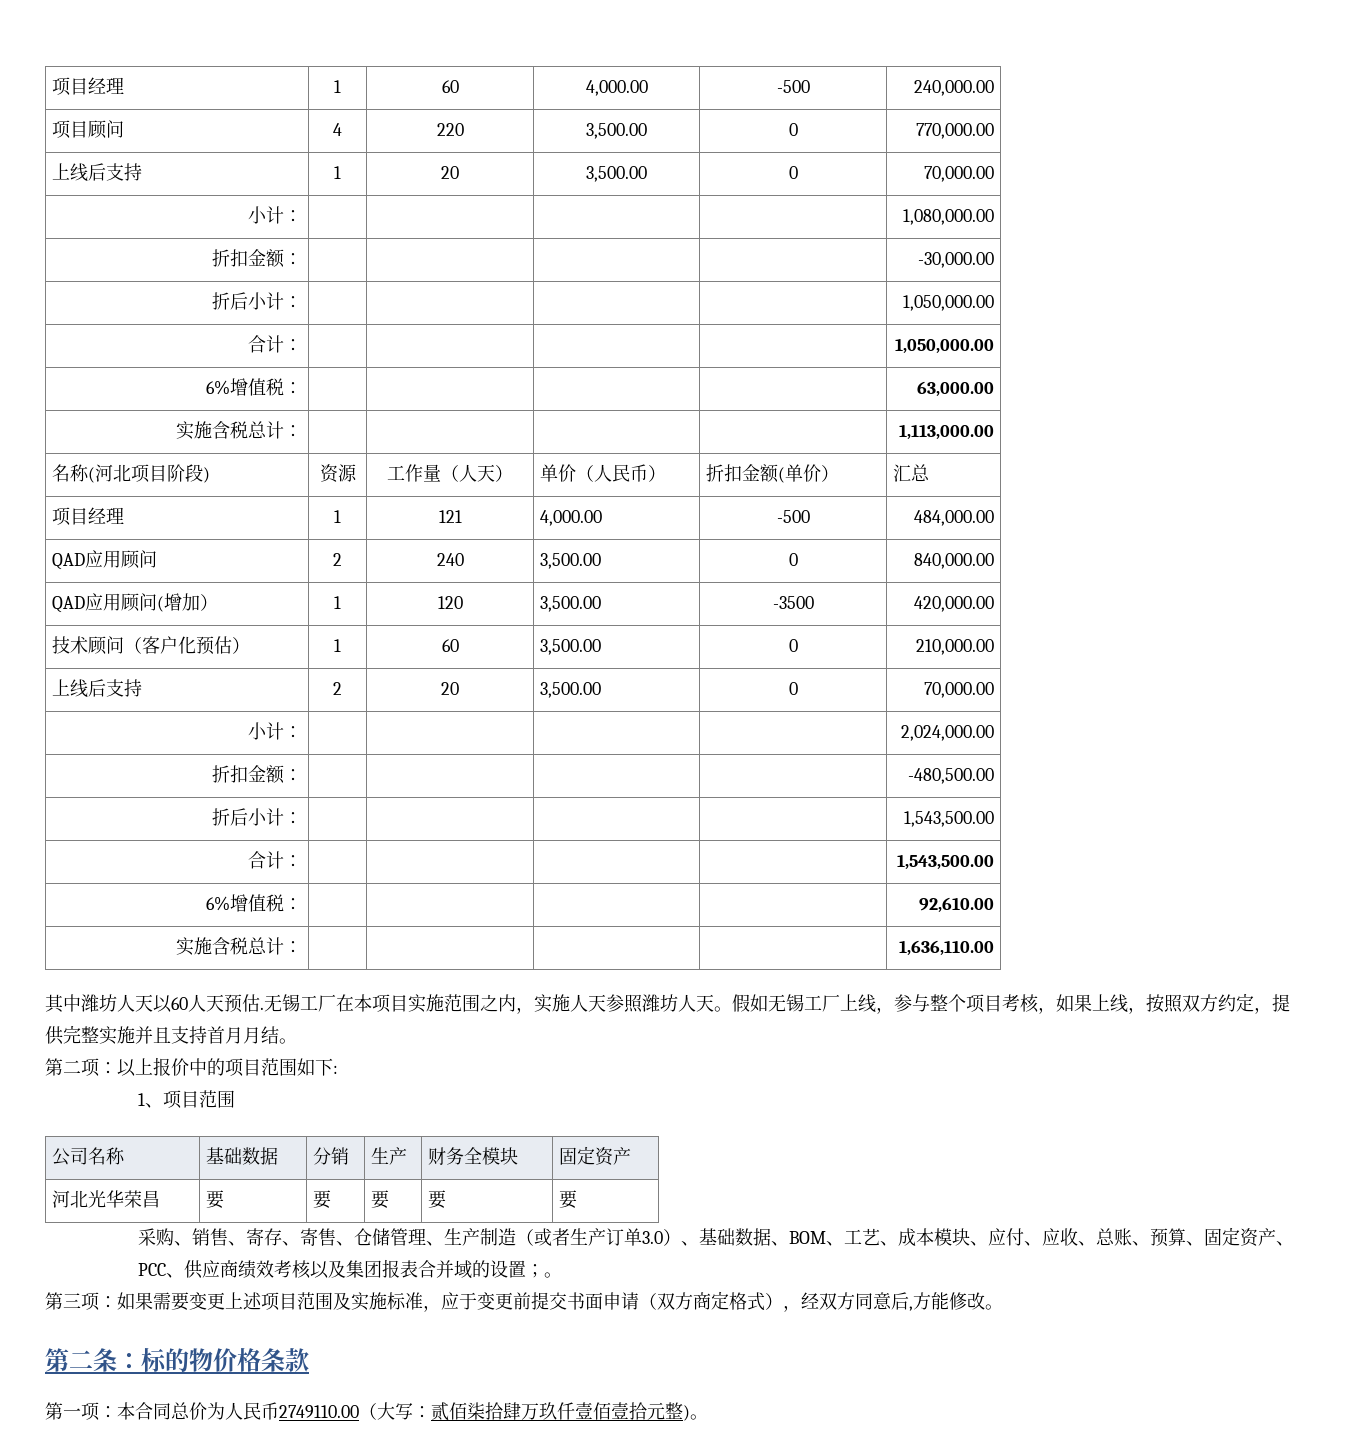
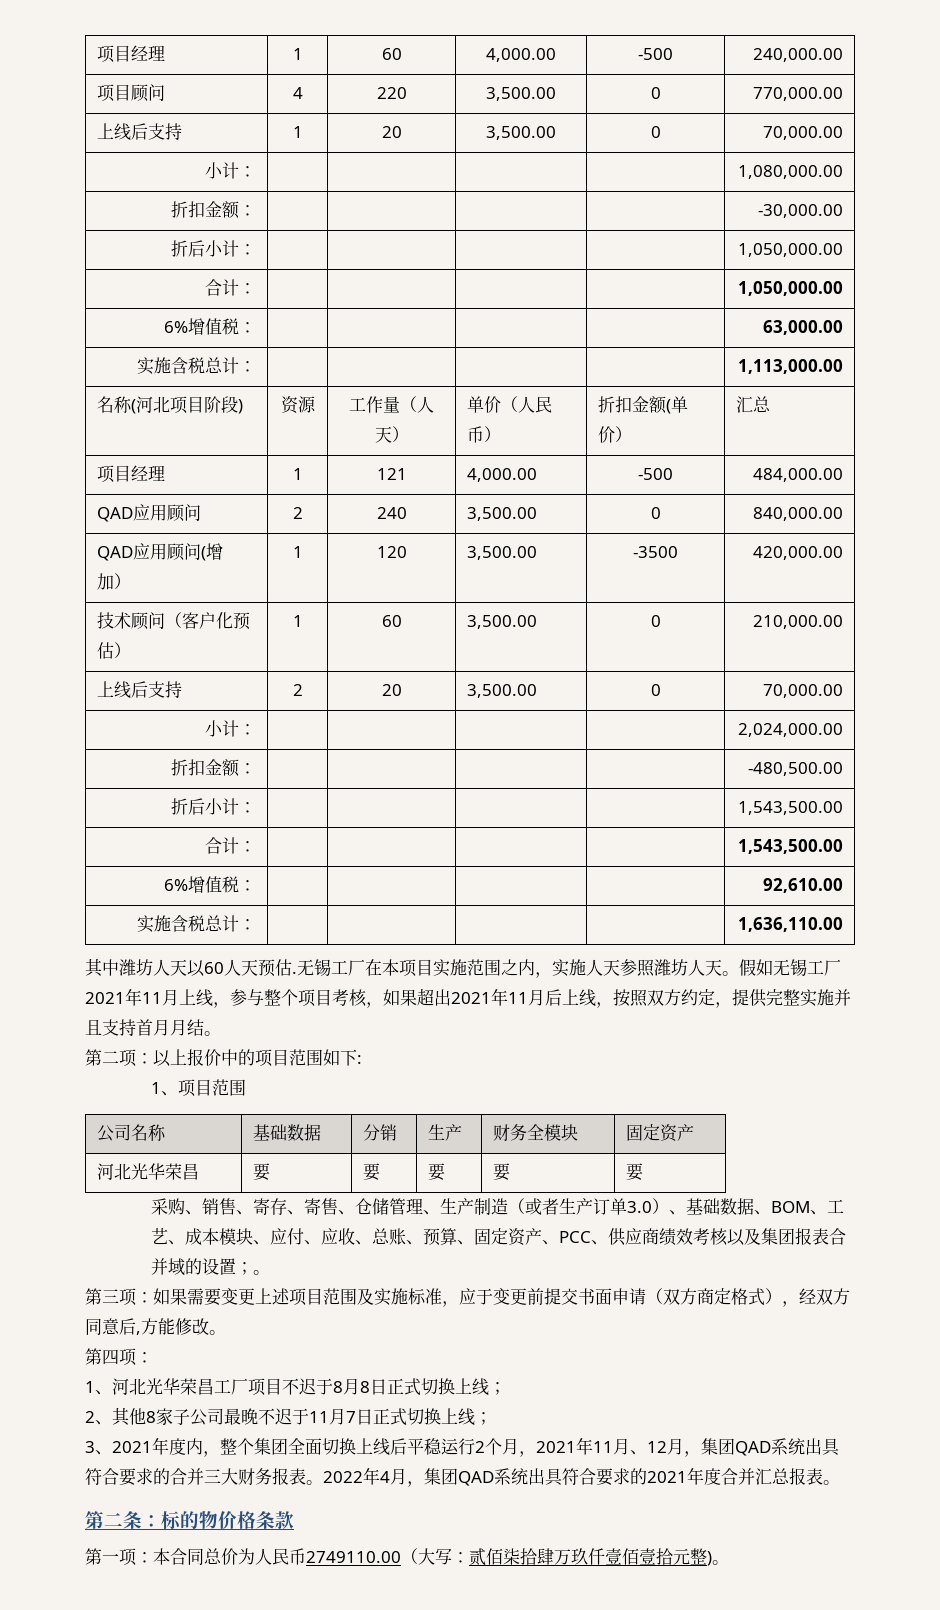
- 假如无锡工厂上线，参与整个项目考核，如果上线，按照双方约定，提供完整实施并且支持首月月结。
+ 假如无锡工厂2021年11月上线，参与整个项目考核，如果超出2021年11月后上线，按照双方约定，提供完整实施并且支持首月月结。
+ 第四项：
+ 1、河北光华荣昌工厂项目不迟于8月8日正式切换上线；
+ 2、其他8家子公司最晚不迟于11月7日正式切换上线；
+ 3、2021年度内，整个集团全面切换上线后平稳运行2个月，2021年11月、12月，集团QAD系统出具符合要求的合并三大财务报表。2022年4月，集团QAD系统出具符合要求的2021年度合并汇总报表。

